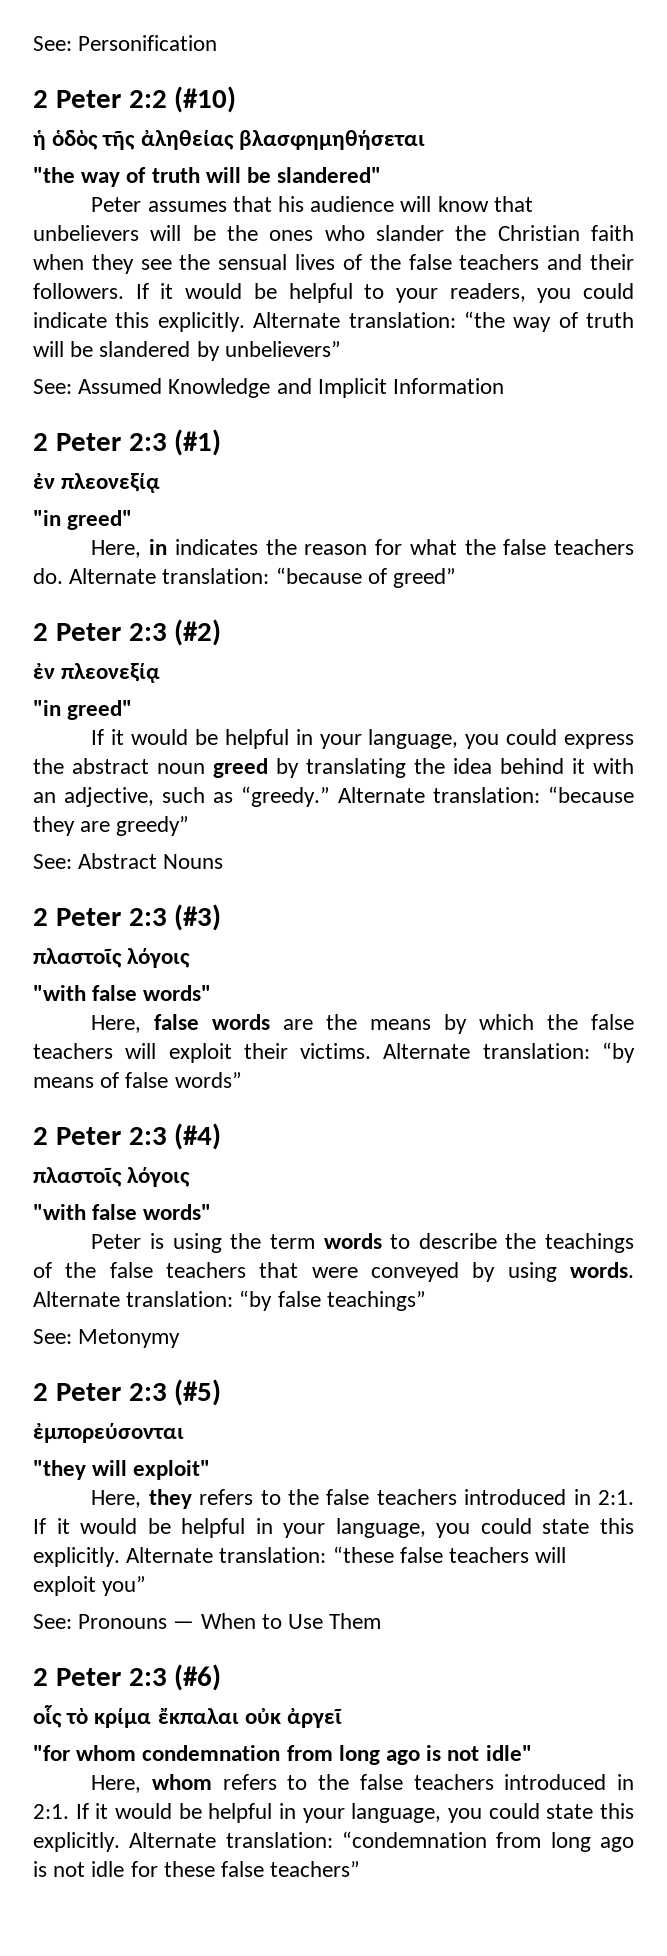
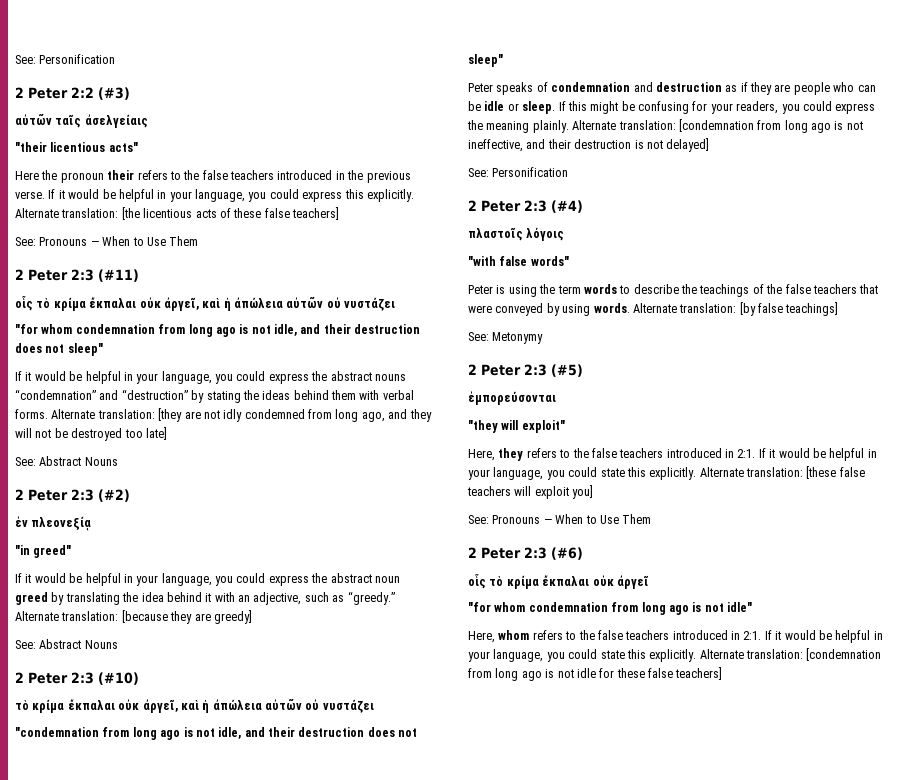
- 2 Peter 2:2 (#10)
- ἡ ὁδὸς τῆς ἀληθείας βλασφημηθήσεται
- "the way of truth will be slandered"
- Peter assumes that his audience will know that unbelievers will be the ones who slander the Christian faith when they see the sensual lives of the false teachers and their followers. If it would be helpful to your readers, you could indicate this explicitly. Alternate translation: “the way of truth will be slandered by unbelievers”
- See: Assumed Knowledge and Implicit Information
- 2 Peter 2:3 (#1)
- ἐν πλεονεξίᾳ
- "in greed"
- Here, in indicates the reason for what the false teachers do. Alternate translation: “because of greed”
+ 2 Peter 2:2 (#3)
+ αὐτῶν ταῖς ἀσελγείαις
+ "their licentious acts"
+ Here the pronoun their refers to the false teachers introduced in the previous verse. If it would be helpful in your language, you could express this explicitly. Alternate translation: [the licentious acts of these false teachers]
+ See: Pronouns — When to Use Them
+ 2 Peter 2:3 (#11)
+ οἷς τὸ κρίμα ἔκπαλαι οὐκ ἀργεῖ, καὶ ἡ ἀπώλεια αὐτῶν οὐ νυστάζει
+ "for whom condemnation from long ago is not idle, and their destruction does not sleep"
+ If it would be helpful in your language, you could express the abstract nouns “condemnation” and “destruction” by stating the ideas behind them with verbal forms. Alternate translation: [they are not idly condemned from long ago, and they will not be destroyed too late]
+ See: Abstract Nouns
- Alternate translation: “because they are greedy”
+ Alternate translation: [because they are greedy]
  See: Abstract Nouns
- 2 Peter 2:3 (#3)
- πλαστοῖς λόγοις
- "with false words"
- Here, false words are the means by which the false teachers will exploit their victims. Alternate translation: “by means of false words”
+ 2 Peter 2:3 (#10)
+ τὸ κρίμα ἔκπαλαι οὐκ ἀργεῖ, καὶ ἡ ἀπώλεια αὐτῶν οὐ νυστάζει
+ "condemnation from long ago is not idle, and their destruction does not sleep"
+ Peter speaks of condemnation and destruction as if they are people who can be idle or sleep. If this might be confusing for your readers, you could express the meaning plainly. Alternate translation: [condemnation from long ago is not ineffective, and their destruction is not delayed]
+ See: Personification
- Alternate translation: “by false teachings”
+ Alternate translation: [by false teachings]
- Alternate translation: “these false teachers will exploit you”
+ Alternate translation: [these false teachers will exploit you]
- Alternate translation: “condemnation from long ago is not idle for these false teachers”
+ Alternate translation: [condemnation from long ago is not idle for these false teachers]

